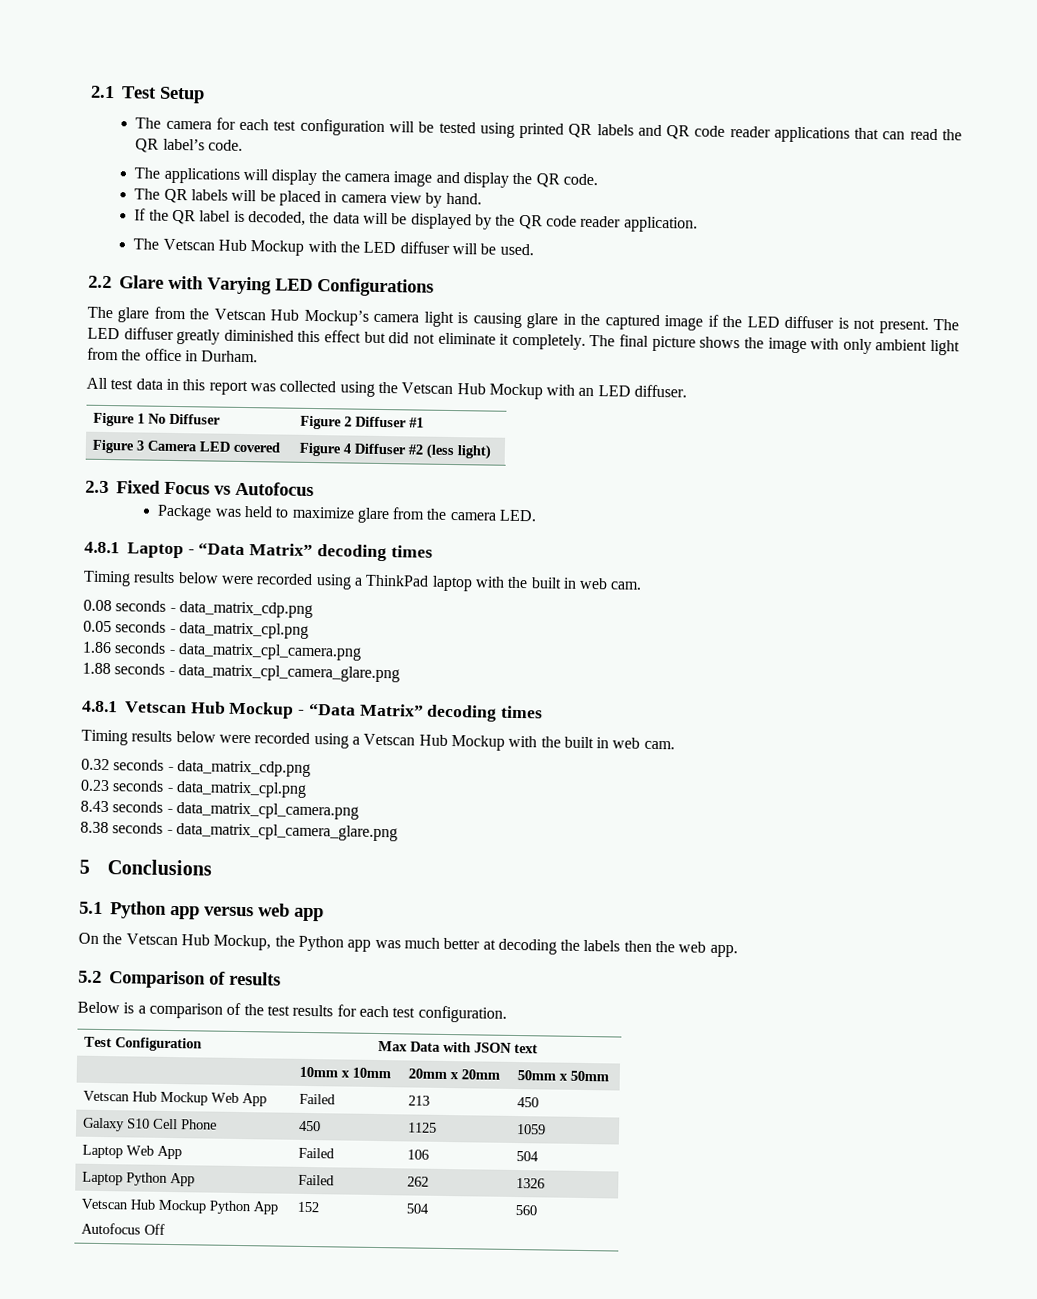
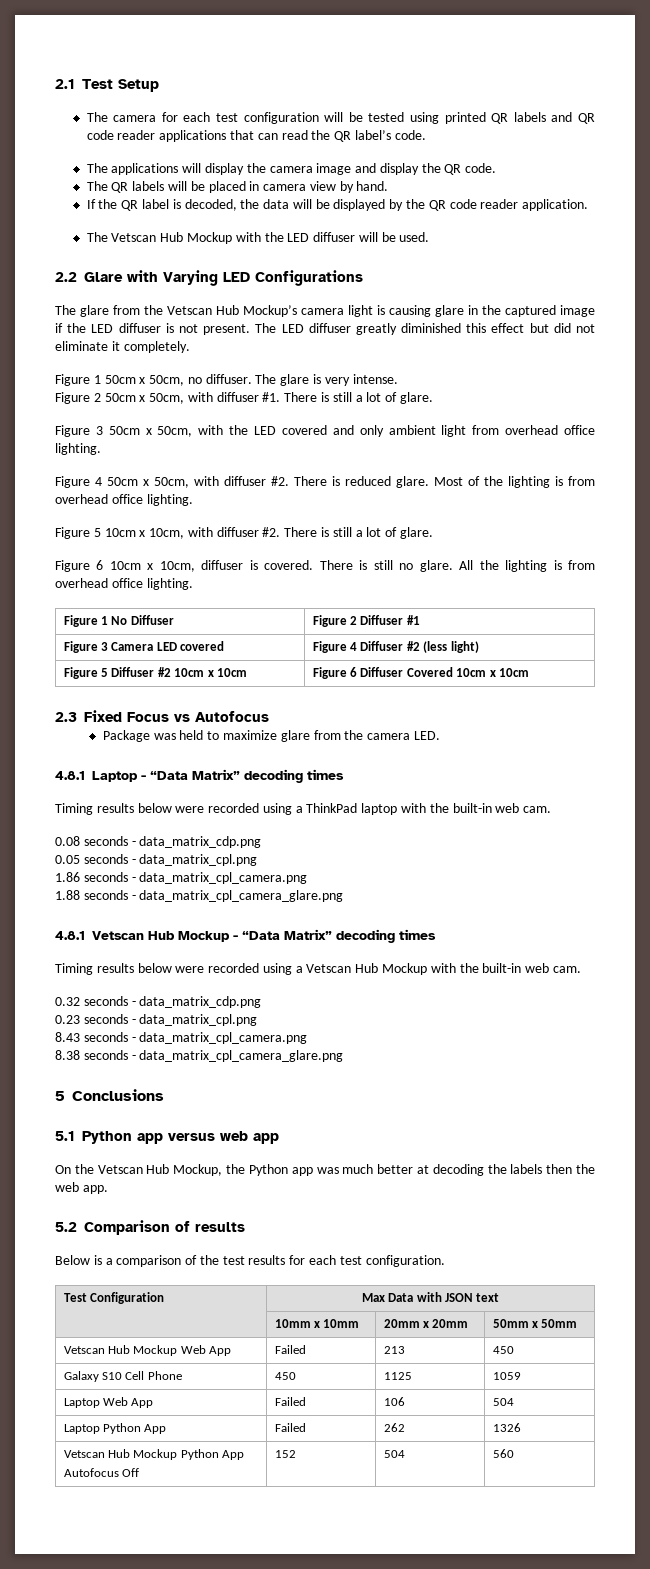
- The LED diffuser greatly diminished this effect but did not eliminate it completely. The final picture shows the image with only ambient light from the office in Durham.
- All test data in this report was collected using the Vetscan Hub Mockup with an LED diffuser.
+ The LED diffuser greatly diminished this effect but did not eliminate it completely.
+ Figure 1 50cm x 50cm, no diffuser. The glare is very intense.
+ Figure 2 50cm x 50cm, with diffuser #1. There is still a lot of glare.
+ Figure 3 50cm x 50cm, with the LED covered and only ambient light from overhead office lighting.
+ Figure 4 50cm x 50cm, with diffuser #2. There is reduced glare. Most of the lighting is from overhead office lighting.
+ Figure 5 10cm x 10cm, with diffuser #2. There is still a lot of glare.
+ Figure 6 10cm x 10cm, diffuser is covered. There is still no glare. All the lighting is from overhead office lighting.
+ Figure 5 Diffuser #2 10cm x 10cm | Figure 6 Diffuser Covered 10cm x 10cm
- Timing results below were recorded using a ThinkPad laptop with the built in web cam.
+ Timing results below were recorded using a ThinkPad laptop with the built-in web cam.
- Timing results below were recorded using a Vetscan Hub Mockup with the built in web cam.
+ Timing results below were recorded using a Vetscan Hub Mockup with the built-in web cam.

